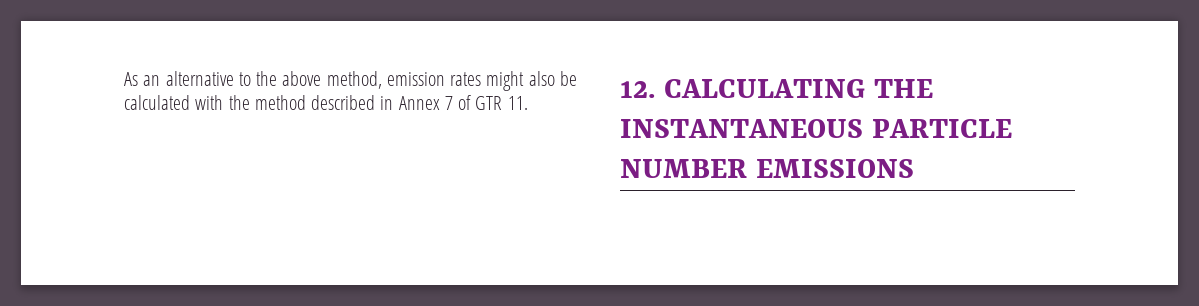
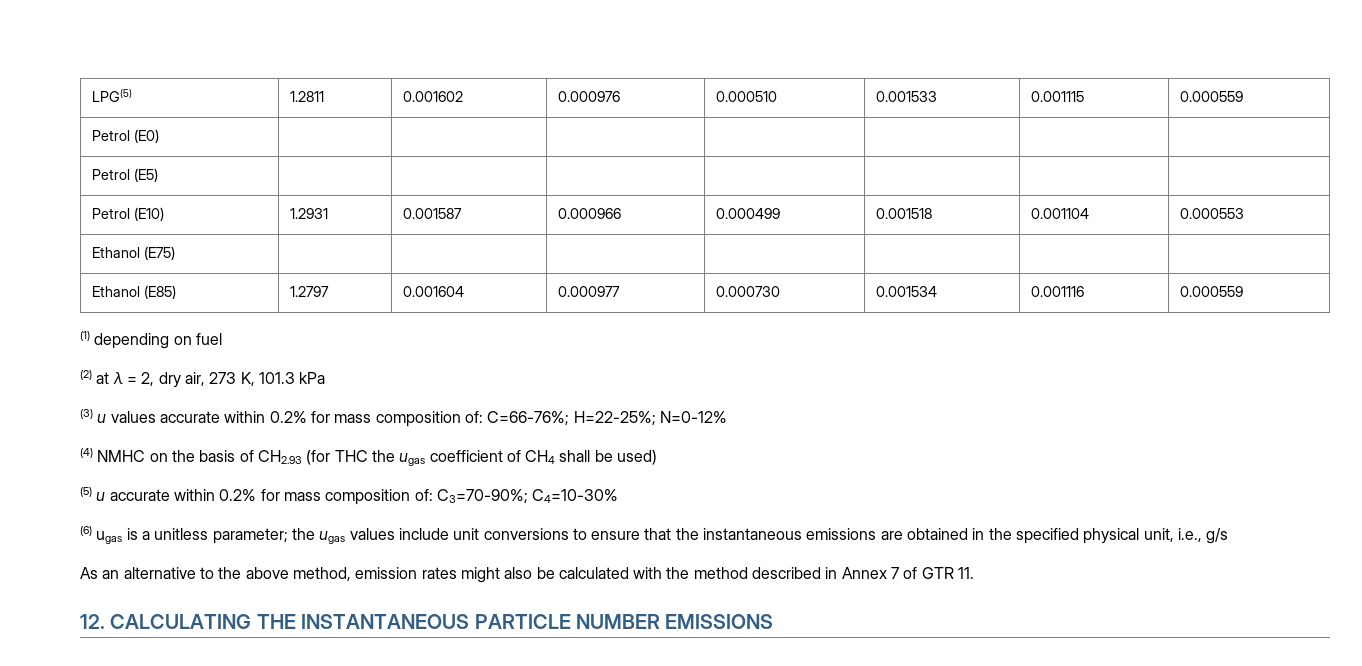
+ LPG(5) | 1.2811 | 0.001602 | 0.000976 | 0.000510 | 0.001533 | 0.001115 | 0.000559
+ Petrol (E0) | | | | | | |
+ Petrol (E5) | | | | | | |
+ Petrol (E10) | 1.2931 | 0.001587 | 0.000966 | 0.000499 | 0.001518 | 0.001104 | 0.000553
+ Ethanol (E75) | | | | | | |
+ Ethanol (E85) | 1.2797 | 0.001604 | 0.000977 | 0.000730 | 0.001534 | 0.001116 | 0.000559
+ (1) depending on fuel
+ (2) at λ = 2, dry air, 273 K, 101.3 kPa
+ (3) u values accurate within 0.2% for mass composition of: C=66-76%; H=22-25%; N=0-12%
+ (4) NMHC on the basis of CH2.93 (for THC the ugas coefficient of CH4 shall be used)
+ (5) u accurate within 0.2% for mass composition of: C3=70-90%; C4=10-30%
+ (6) ugas is a unitless parameter; the ugas values include unit conversions to ensure that the instantaneous emissions are obtained in the specified physical unit, i.e., g/s

